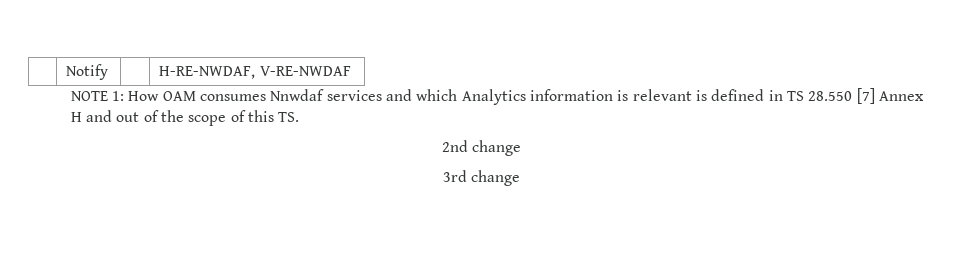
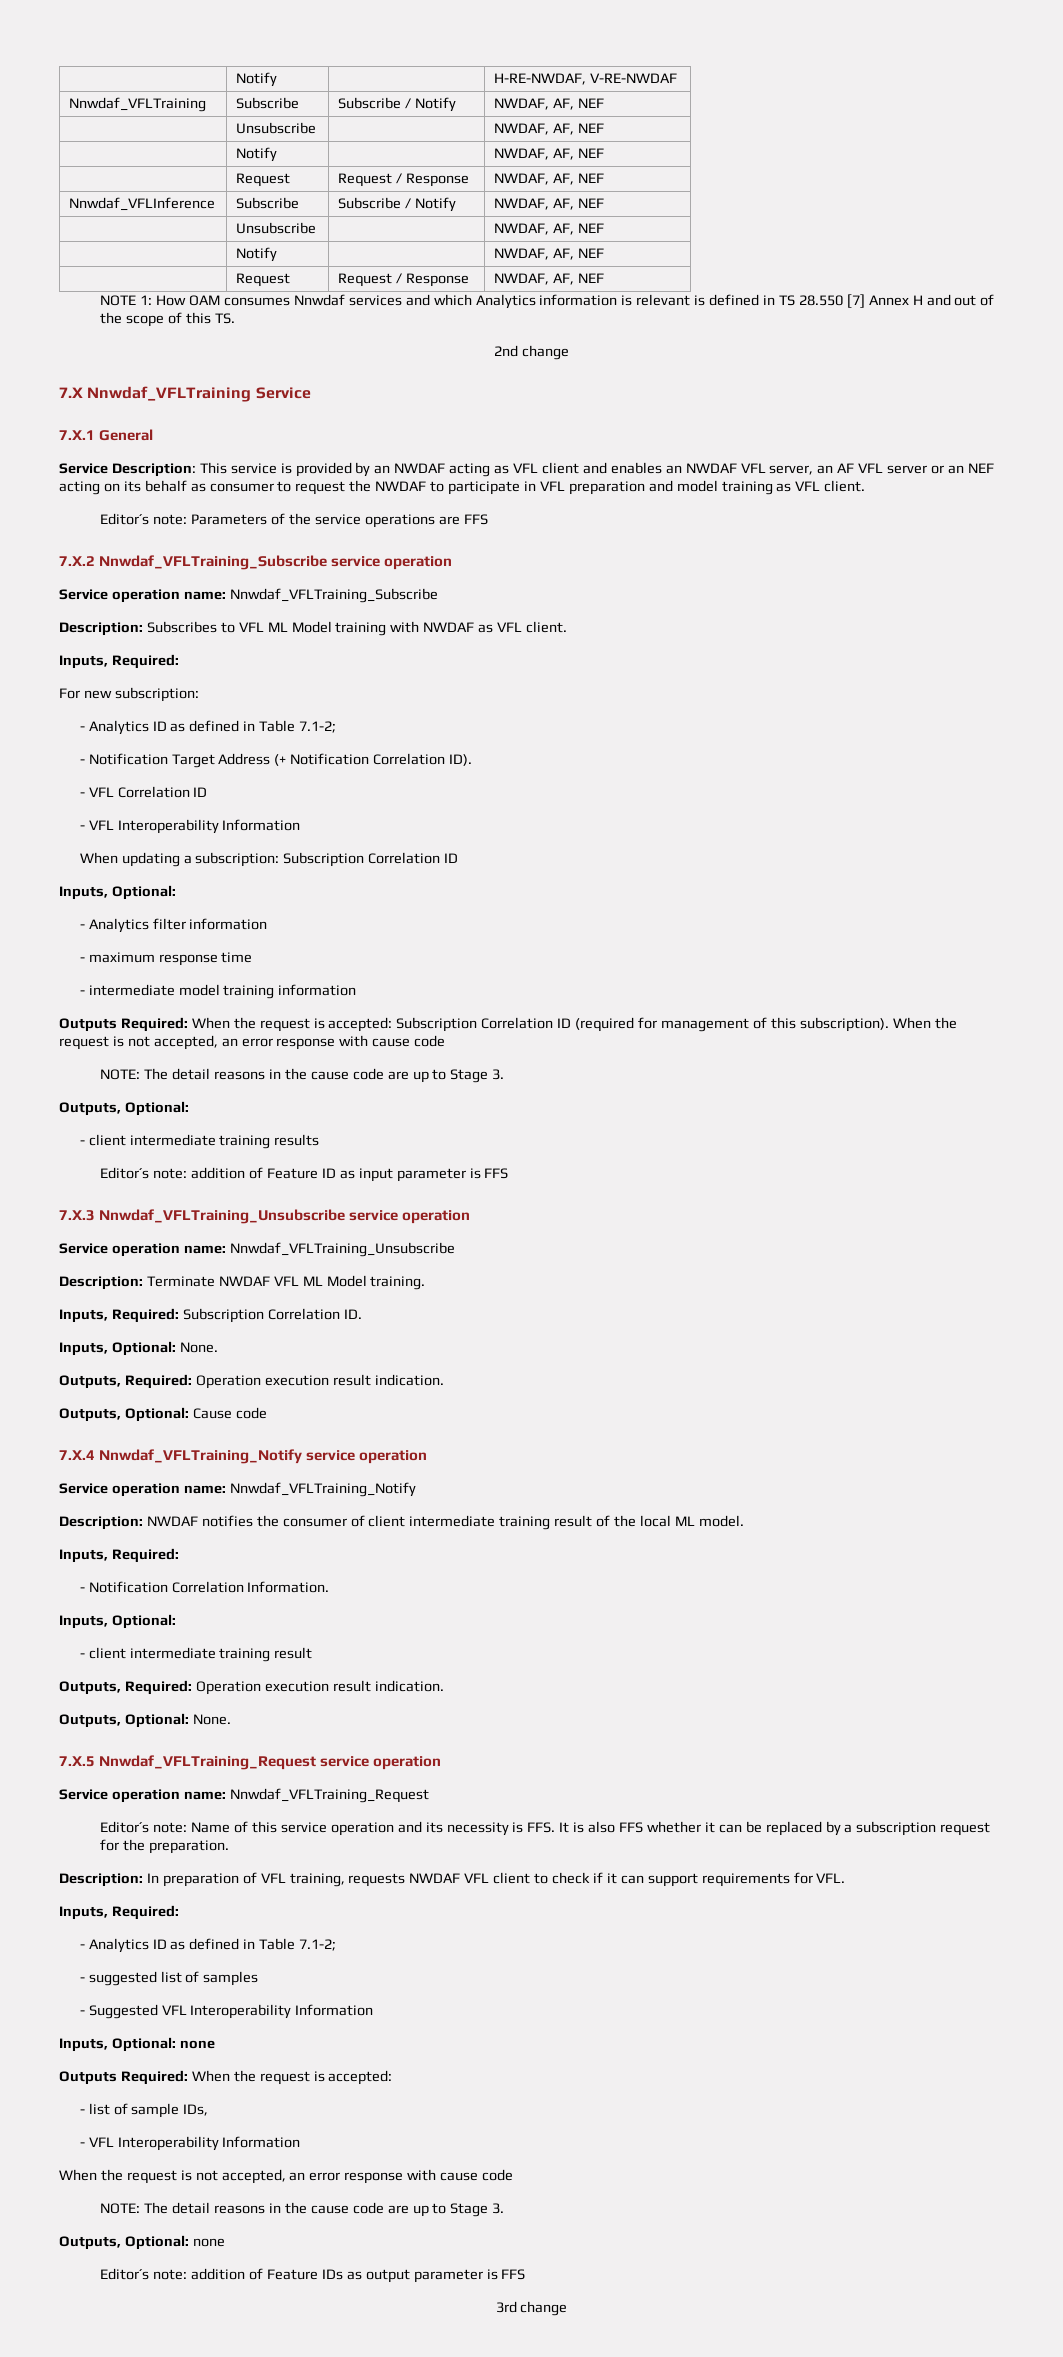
+ Nnwdaf_VFLTraining | Subscribe | Subscribe / Notify | NWDAF, AF, NEF
+ | Unsubscribe | | NWDAF, AF, NEF
+ | Notify | | NWDAF, AF, NEF
+ | Request | Request / Response | NWDAF, AF, NEF
+ Nnwdaf_VFLInference | Subscribe | Subscribe / Notify | NWDAF, AF, NEF
+ | Unsubscribe | | NWDAF, AF, NEF
+ | Notify | | NWDAF, AF, NEF
+ | Request | Request / Response | NWDAF, AF, NEF
+ 7.X Nnwdaf_VFLTraining Service
+ 7.X.1 General
+ Service Description: This service is provided by an NWDAF acting as VFL client and enables an NWDAF VFL server, an AF VFL server or an NEF acting on its behalf as consumer to request the NWDAF to participate in VFL preparation and model training as VFL client.
+ Editor´s note: Parameters of the service operations are FFS
+ 7.X.2 Nnwdaf_VFLTraining_Subscribe service operation
+ Service operation name: Nnwdaf_VFLTraining_Subscribe
+ Description: Subscribes to VFL ML Model training with NWDAF as VFL client.
+ Inputs, Required:
+ For new subscription:
+ - Analytics ID as defined in Table 7.1-2;
+ - Notification Target Address (+ Notification Correlation ID).
+ - VFL Correlation ID
+ - VFL Interoperability Information
+ When updating a subscription: Subscription Correlation ID
+ Inputs, Optional:
+ - Analytics filter information
+ - maximum response time
+ - intermediate model training information
+ Outputs Required: When the request is accepted: Subscription Correlation ID (required for management of this subscription). When the request is not accepted, an error response with cause code
+ NOTE: The detail reasons in the cause code are up to Stage 3.
+ Outputs, Optional:
+ - client intermediate training results
+ Editor´s note: addition of Feature ID as input parameter is FFS
+ 7.X.3 Nnwdaf_VFLTraining_Unsubscribe service operation
+ Service operation name: Nnwdaf_VFLTraining_Unsubscribe
+ Description: Terminate NWDAF VFL ML Model training.
+ Inputs, Required: Subscription Correlation ID.
+ Inputs, Optional: None.
+ Outputs, Required: Operation execution result indication.
+ Outputs, Optional: Cause code
+ 7.X.4 Nnwdaf_VFLTraining_Notify service operation
+ Service operation name: Nnwdaf_VFLTraining_Notify
+ Description: NWDAF notifies the consumer of client intermediate training result of the local ML model.
+ Inputs, Required:
+ - Notification Correlation Information.
+ Inputs, Optional:
+ - client intermediate training result
+ Outputs, Required: Operation execution result indication.
+ Outputs, Optional: None.
+ 7.X.5 Nnwdaf_VFLTraining_Request service operation
+ Service operation name: Nnwdaf_VFLTraining_Request
+ Editor´s note: Name of this service operation and its necessity is FFS. It is also FFS whether it can be replaced by a subscription request for the preparation.
+ Description: In preparation of VFL training, requests NWDAF VFL client to check if it can support requirements for VFL.
+ Inputs, Required:
+ - Analytics ID as defined in Table 7.1-2;
+ - suggested list of samples
+ - Suggested VFL Interoperability Information
+ Inputs, Optional: none
+ Outputs Required: When the request is accepted:
+ - list of sample IDs,
+ - VFL Interoperability Information
+ When the request is not accepted, an error response with cause code
+ NOTE: The detail reasons in the cause code are up to Stage 3.
+ Outputs, Optional: none
+ Editor´s note: addition of Feature IDs as output parameter is FFS

